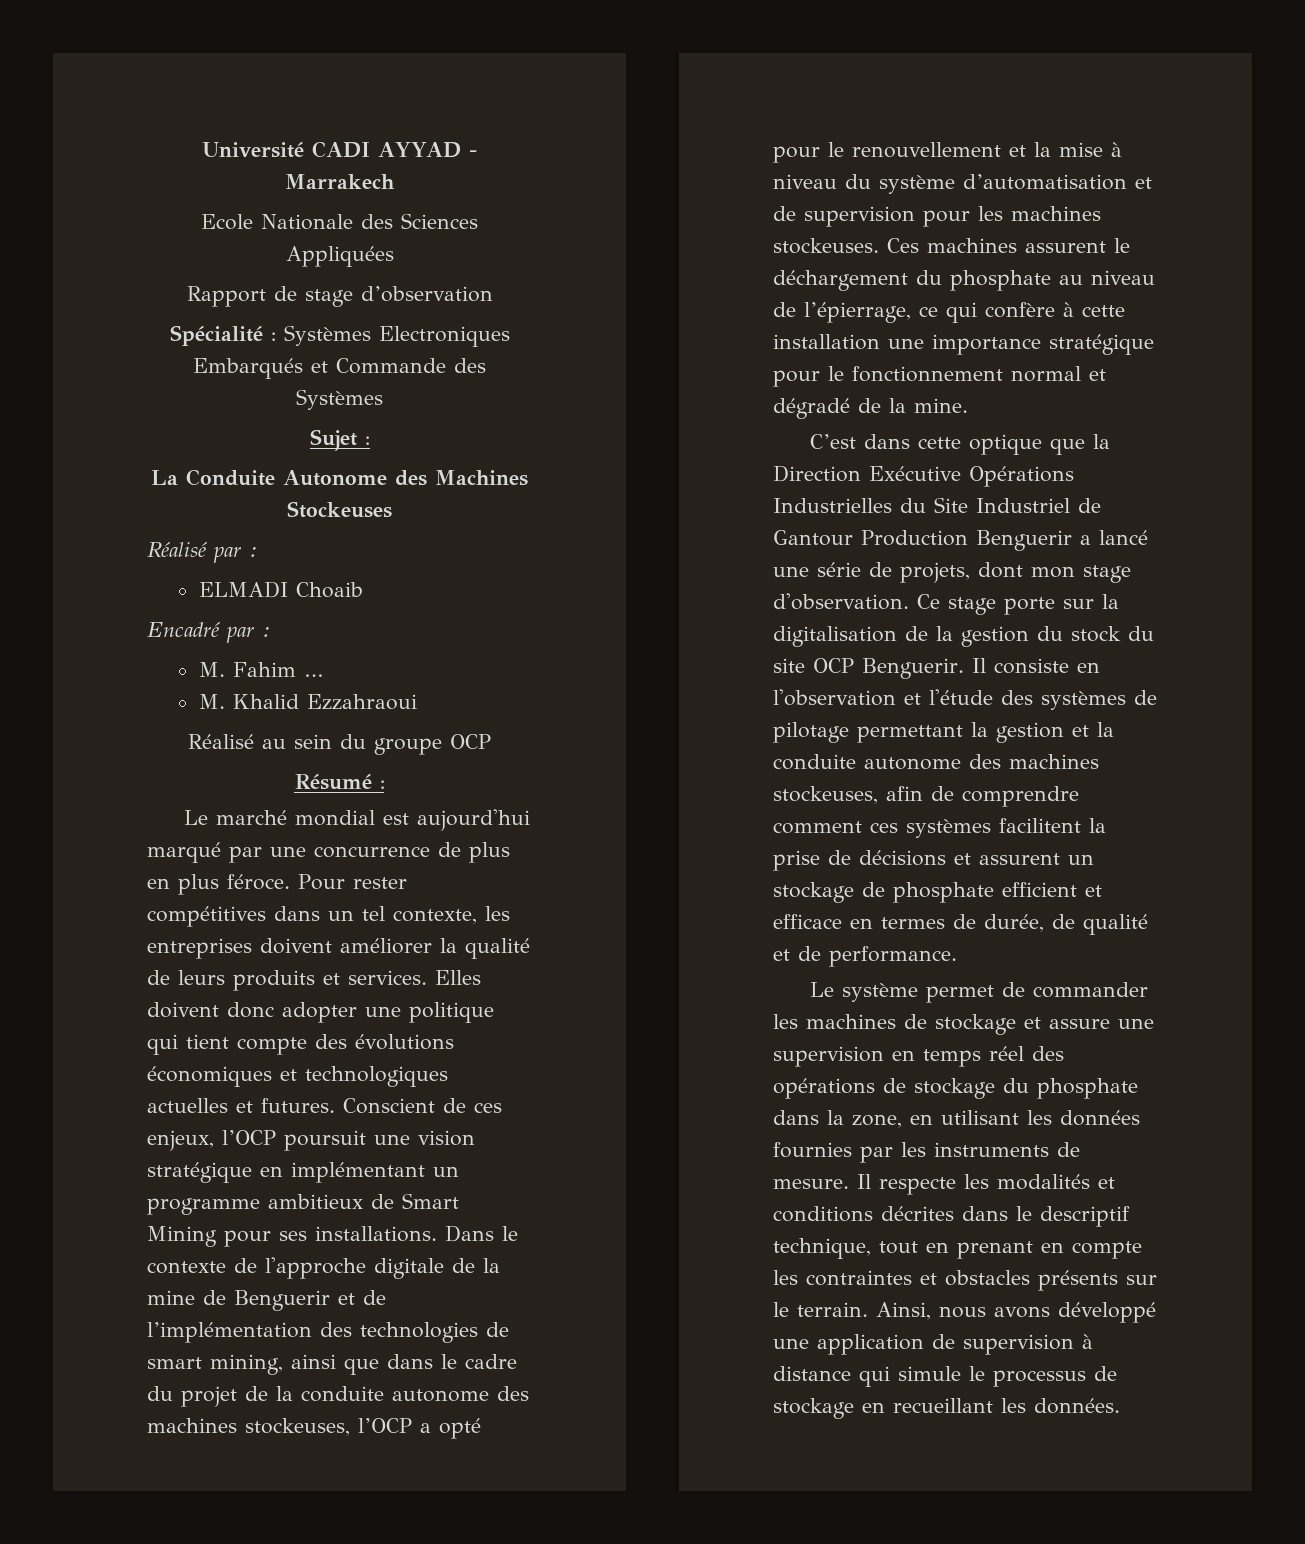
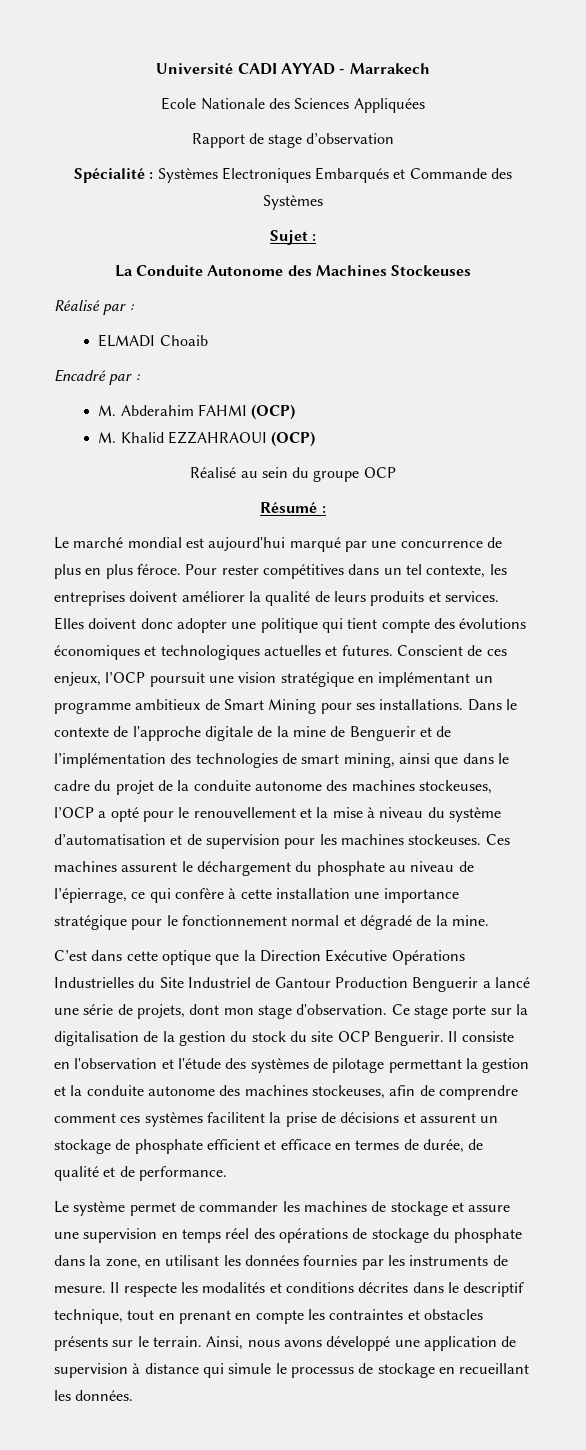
- M. Fahim …
+ M. Abderahim FAHMI (OCP)
- M. Khalid Ezzahraoui
+ M. Khalid EZZAHRAOUI (OCP)

